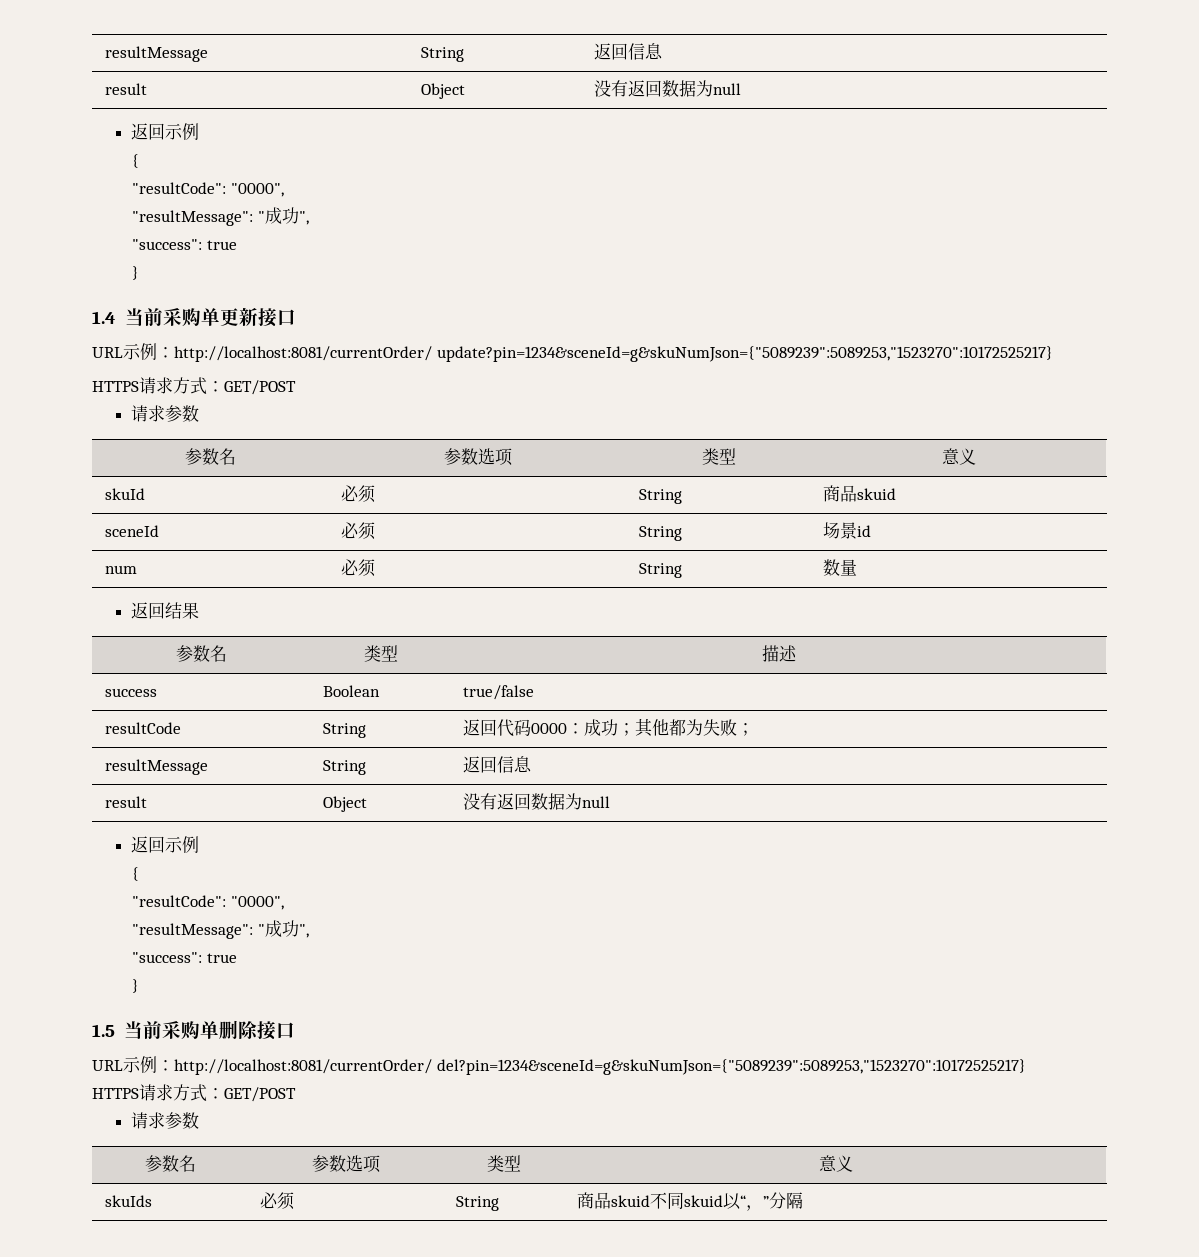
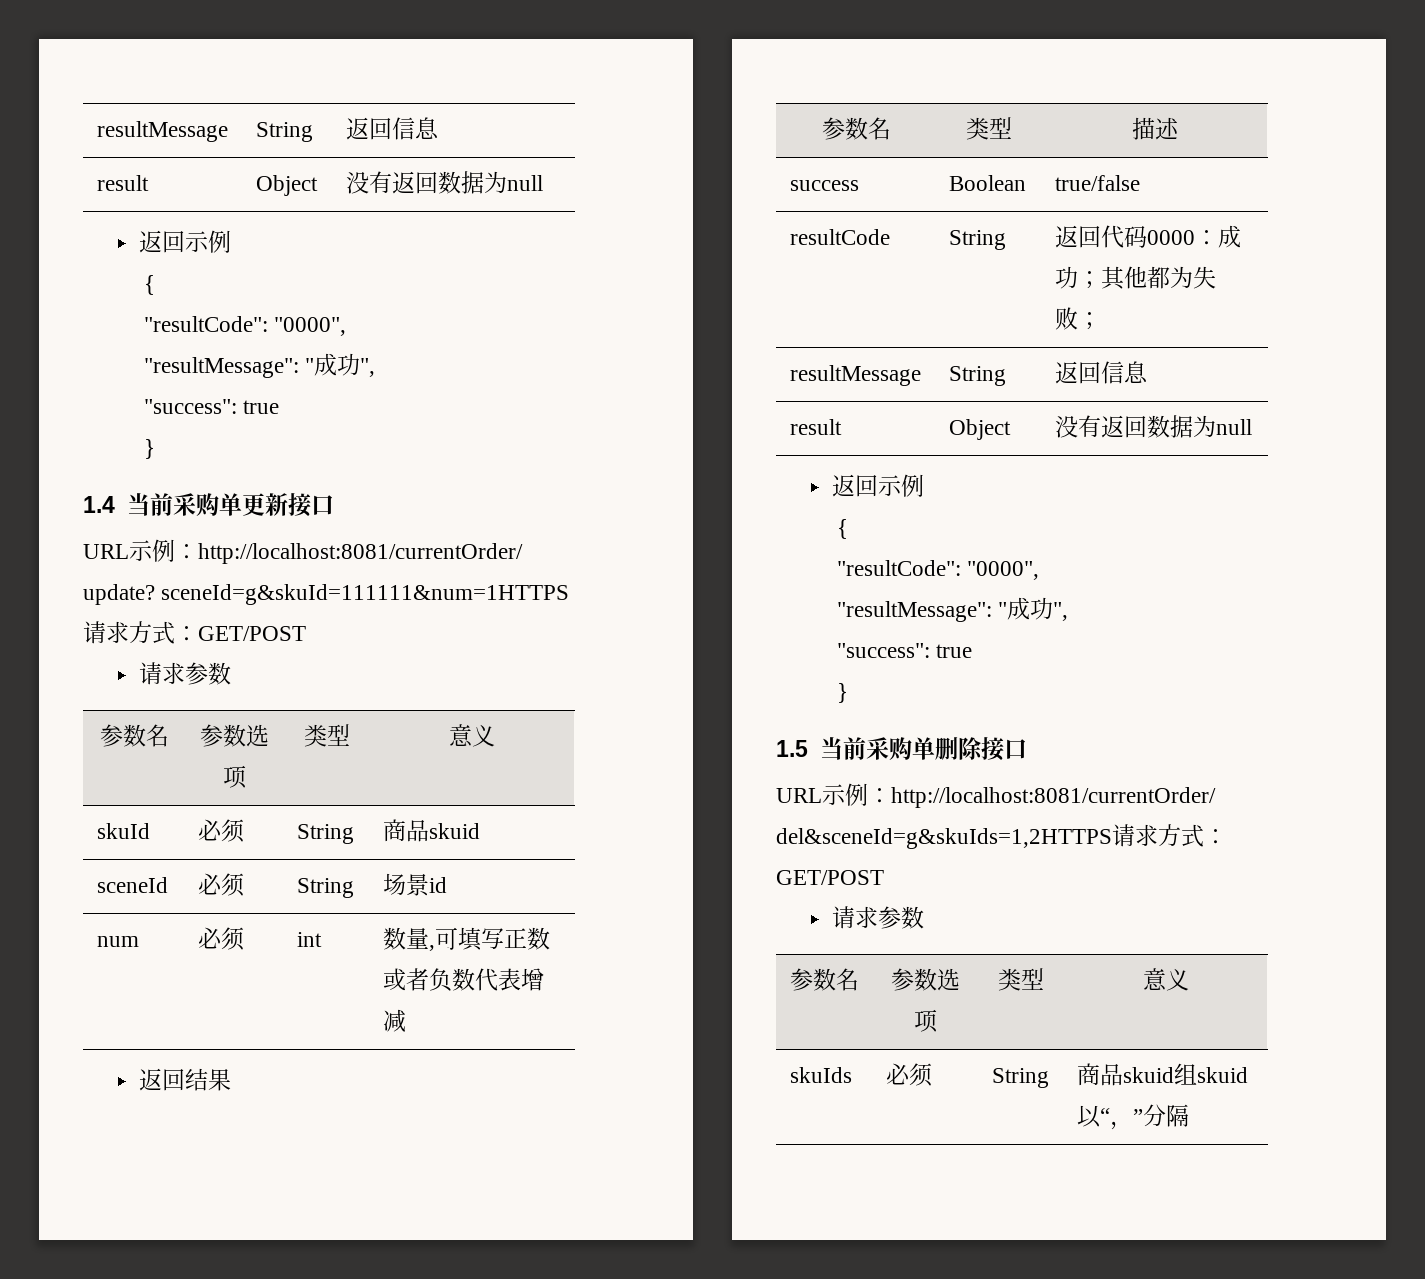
- URL示例：http://localhost:8081/currentOrder/ update?pin=1234&sceneId=g&skuNumJson={"5089239":5089253,"1523270":10172525217}
- HTTPS请求方式：GET/POST
+ URL示例：http://localhost:8081/currentOrder/ update? sceneId=g&skuId=111111&num=1HTTPS请求方式：GET/POST
- num | 必须 | String | 数量
+ num | 必须 | int | 数量,可填写正数或者负数代表增减
- URL示例：http://localhost:8081/currentOrder/ del?pin=1234&sceneId=g&skuNumJson={"5089239":5089253,"1523270":10172525217}
- HTTPS请求方式：GET/POST
+ URL示例：http://localhost:8081/currentOrder/ del&sceneId=g&skuIds=1,2HTTPS请求方式：GET/POST
- skuIds | 必须 | String | 商品skuid不同skuid以“，”分隔
+ skuIds | 必须 | String | 商品skuid组skuid以“，”分隔

